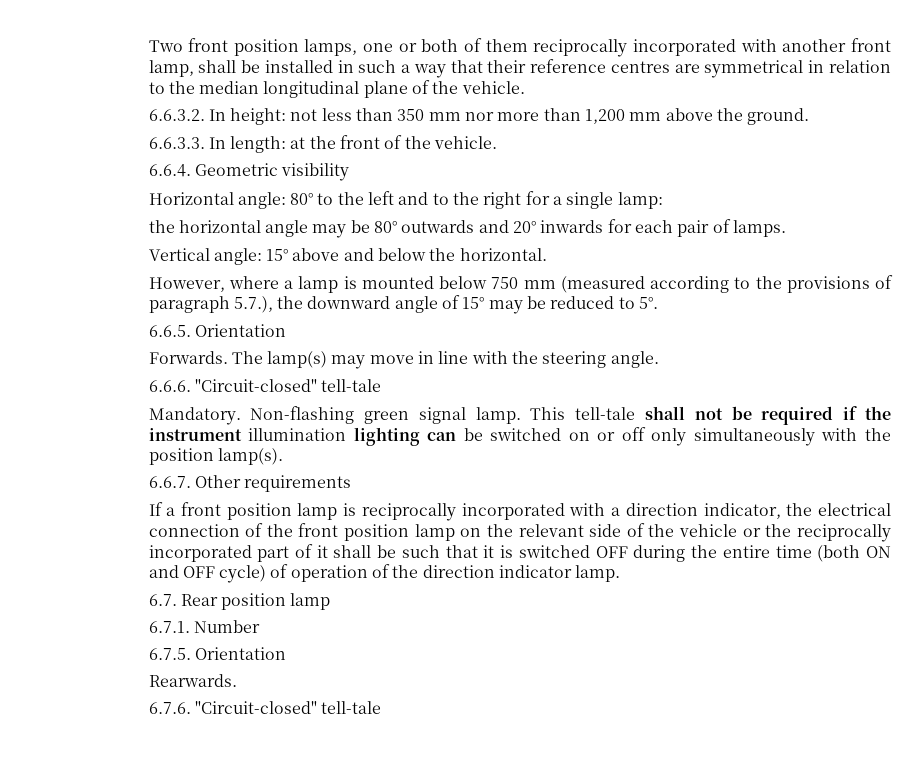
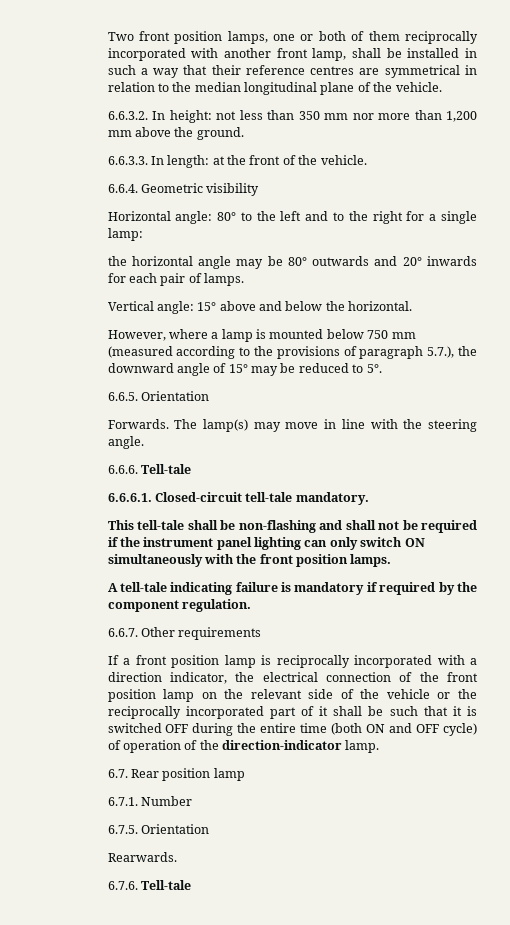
- 6.6.6. "Circuit-closed" tell-tale
- Mandatory. Non-flashing green signal lamp. This tell-tale shall not be required if the instrument illumination lighting can be switched on or off only simultaneously with the position lamp(s).
+ 6.6.6. Tell-tale
+ 6.6.6.1. Closed-circuit tell-tale mandatory.
+ This tell-tale shall be non-flashing and shall not be required if the instrument panel lighting can only switch ON simultaneously with the front position lamps.
+ A tell-tale indicating failure is mandatory if required by the component regulation.
- If a front position lamp is reciprocally incorporated with a direction indicator, the electrical connection of the front position lamp on the relevant side of the vehicle or the reciprocally incorporated part of it shall be such that it is switched OFF during the entire time (both ON and OFF cycle) of operation of the direction indicator lamp.
+ If a front position lamp is reciprocally incorporated with a direction indicator, the electrical connection of the front position lamp on the relevant side of the vehicle or the reciprocally incorporated part of it shall be such that it is switched OFF during the entire time (both ON and OFF cycle) of operation of the direction-indicator lamp.
- 6.7.6. "Circuit-closed" tell-tale
+ 6.7.6. Tell-tale

